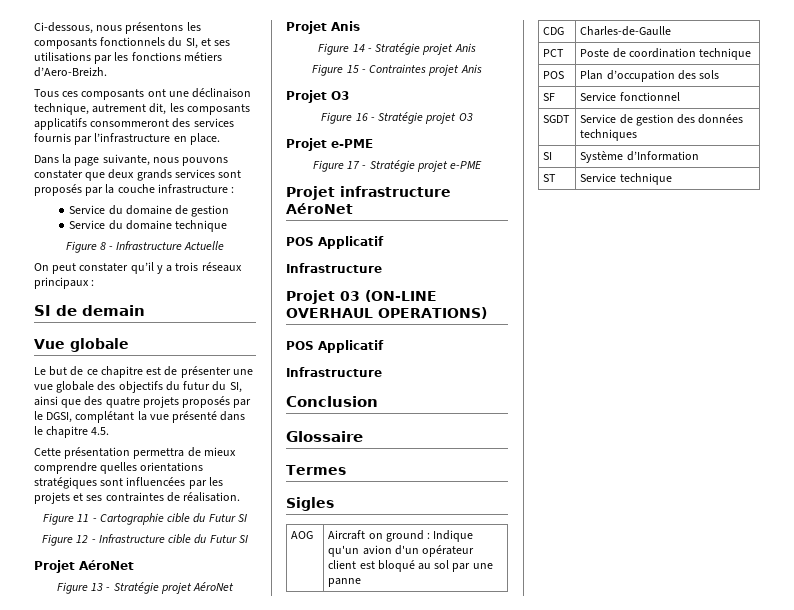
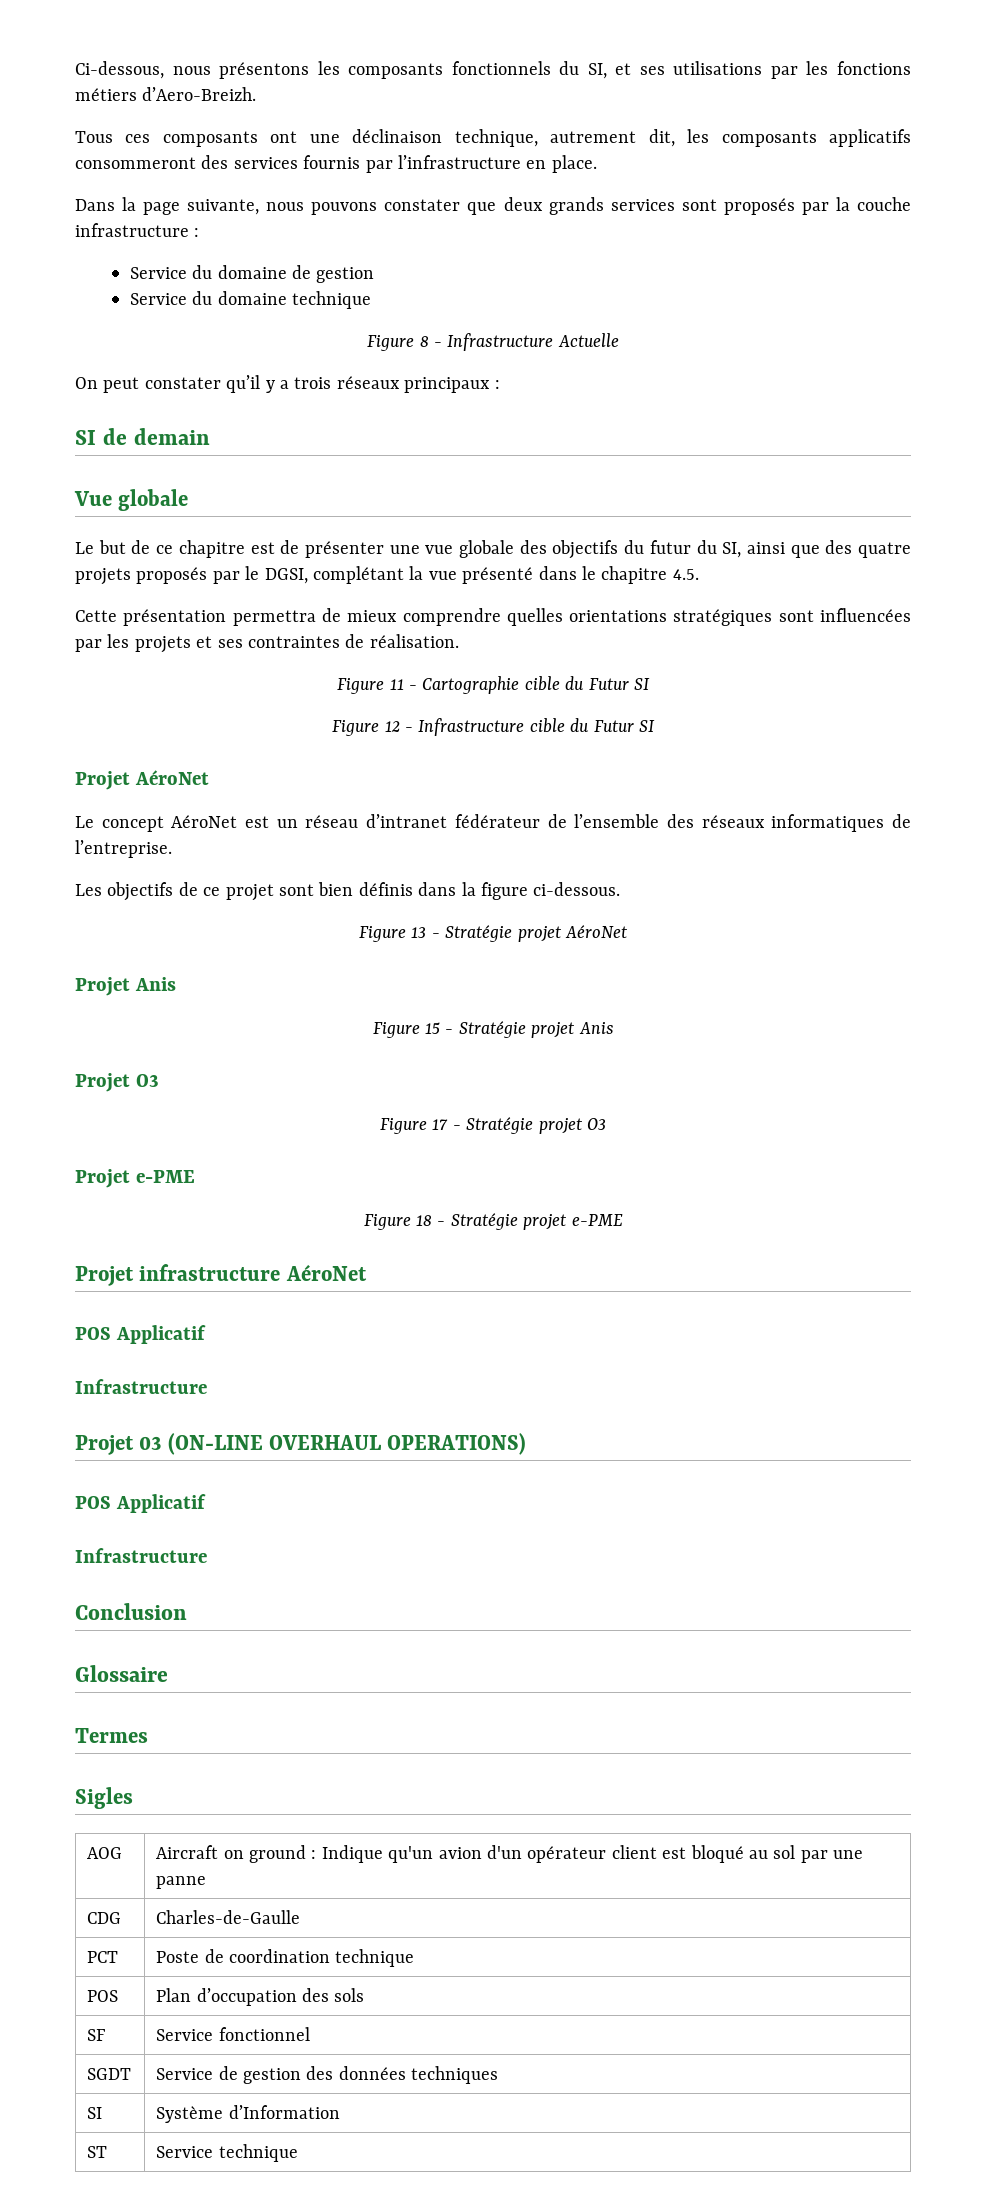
+ Le concept AéroNet est un réseau d’intranet fédérateur de l’ensemble des réseaux informatiques de l’entreprise.
+ Les objectifs de ce projet sont bien définis dans la figure ci-dessous.
- Figure 14 - Stratégie projet Anis
+ Figure 15 - Stratégie projet Anis
- Figure 15 - Contraintes projet Anis
- Figure 16 - Stratégie projet O3
+ Figure 17 - Stratégie projet O3
- Figure 17 - Stratégie projet e-PME
+ Figure 18 - Stratégie projet e-PME

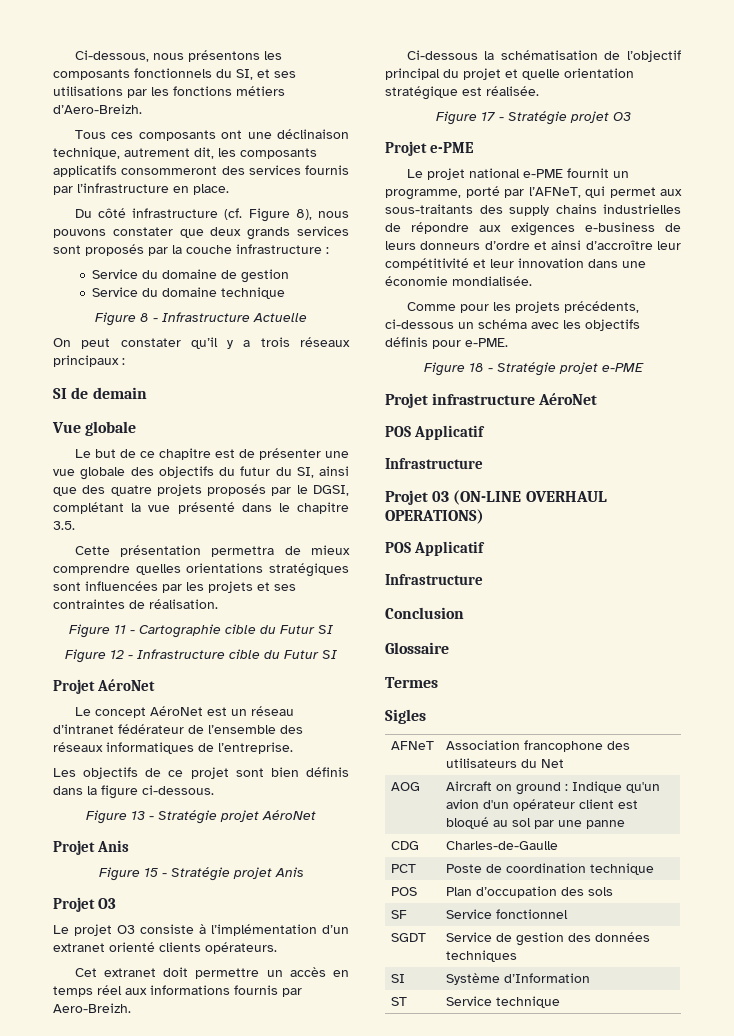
- Dans la page suivante, nous pouvons constater que deux grands services sont proposés par la couche infrastructure :
+ Du côté infrastructure (cf. Figure 8), nous pouvons constater que deux grands services sont proposés par la couche infrastructure :
- Le but de ce chapitre est de présenter une vue globale des objectifs du futur du SI, ainsi que des quatre projets proposés par le DGSI, complétant la vue présenté dans le chapitre 4.5.
+ Le but de ce chapitre est de présenter une vue globale des objectifs du futur du SI, ainsi que des quatre projets proposés par le DGSI, complétant la vue présenté dans le chapitre 3.5.
+ Le projet O3 consiste à l’implémentation d’un extranet orienté clients opérateurs.
+ Cet extranet doit permettre un accès en temps réel aux informations fournis par Aero-Breizh.
+ Ci-dessous la schématisation de l’objectif principal du projet et quelle orientation stratégique est réalisée.
+ Le projet national e-PME fournit un programme, porté par l’AFNeT, qui permet aux sous-traitants des supply chains industrielles de répondre aux exigences e-business de leurs donneurs d’ordre et ainsi d’accroître leur compétitivité et leur innovation dans une économie mondialisée.
+ Comme pour les projets précédents, ci-dessous un schéma avec les objectifs définis pour e-PME.
+ AFNeT | Association francophone des utilisateurs du Net

